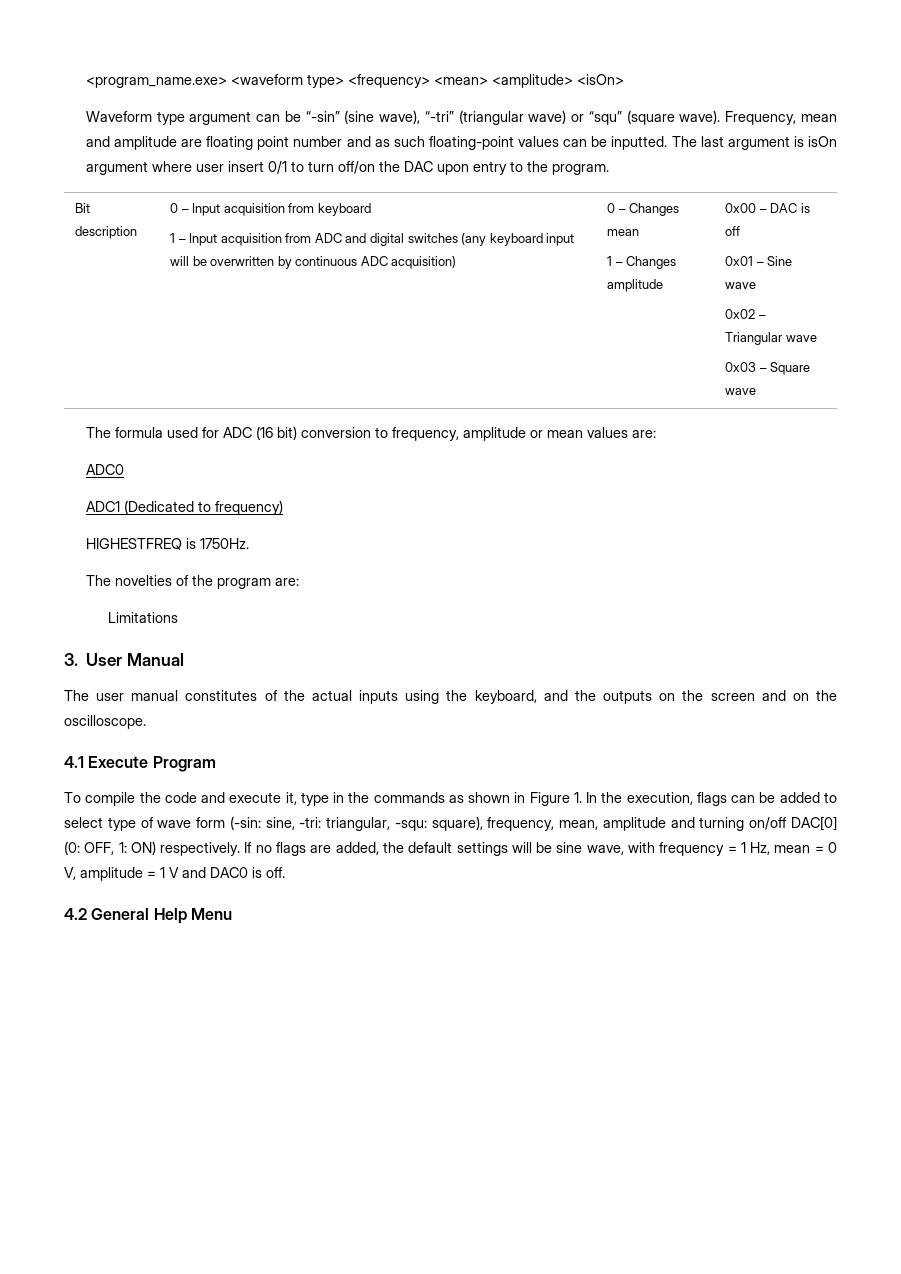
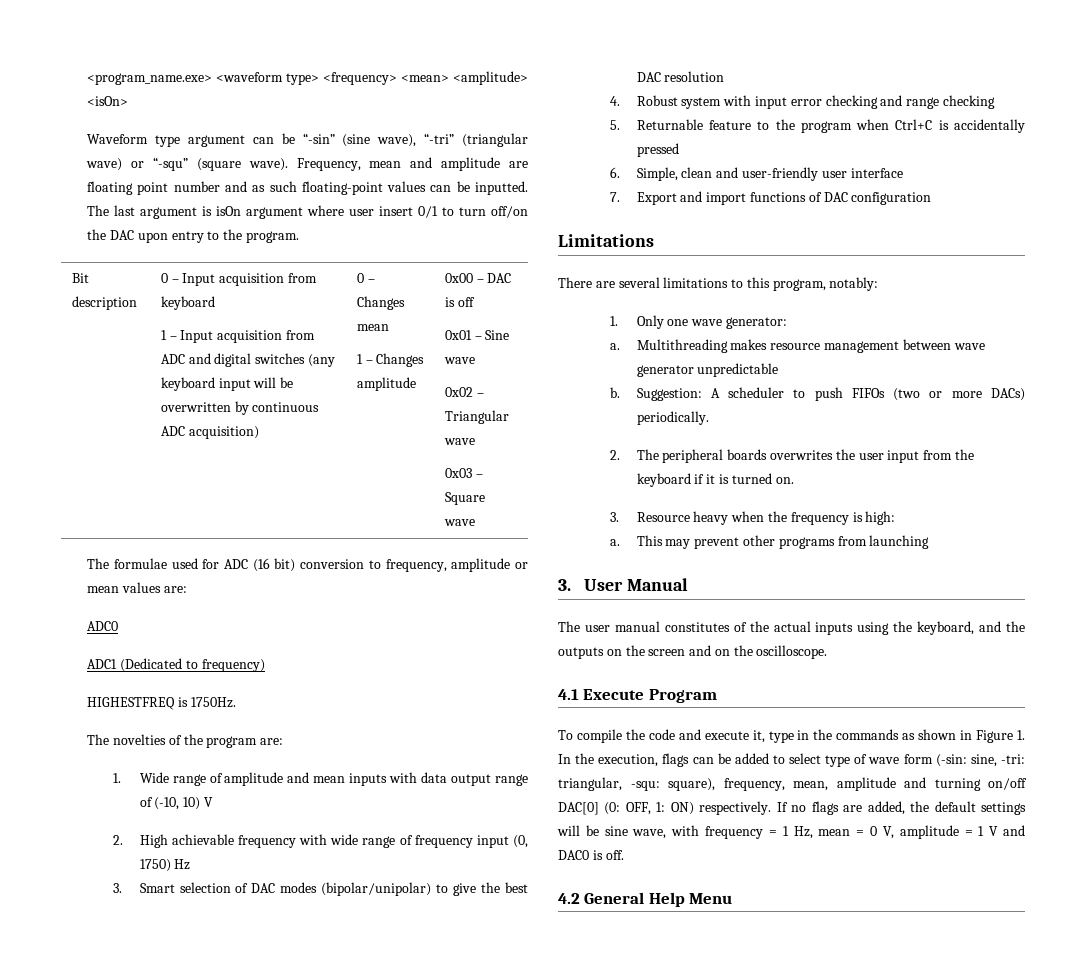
- Waveform type argument can be “-sin” (sine wave), “-tri” (triangular wave) or “squ” (square wave).
+ Waveform type argument can be “-sin” (sine wave), “-tri” (triangular wave) or “-squ” (square wave).
- The formula used for ADC (16 bit) conversion to frequency, amplitude or mean values are:
+ The formulae used for ADC (16 bit) conversion to frequency, amplitude or mean values are:
+ 1. Wide range of amplitude and mean inputs with data output range of (-10, 10) V
+ 2. High achievable frequency with wide range of frequency input (0, 1750) Hz
+ 3. Smart selection of DAC modes (bipolar/unipolar) to give the best DAC resolution
+ 4. Robust system with input error checking and range checking
+ 5. Returnable feature to the program when Ctrl+C is accidentally pressed
+ 6. Simple, clean and user-friendly user interface
+ 7. Export and import functions of DAC configuration
  Limitations
+ There are several limitations to this program, notably:
+ 1. Only one wave generator:
+ a. Multithreading makes resource management between wave generator unpredictable
+ b. Suggestion: A scheduler to push FIFOs (two or more DACs) periodically.
+ 2. The peripheral boards overwrites the user input from the keyboard if it is turned on.
+ 3. Resource heavy when the frequency is high:
+ a. This may prevent other programs from launching

